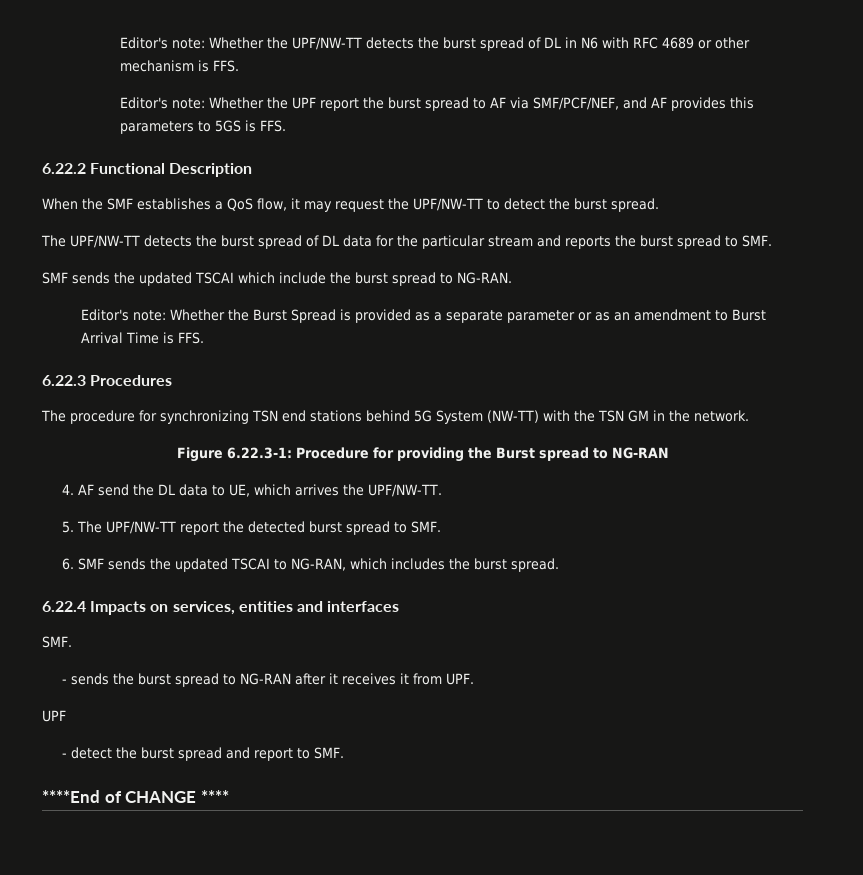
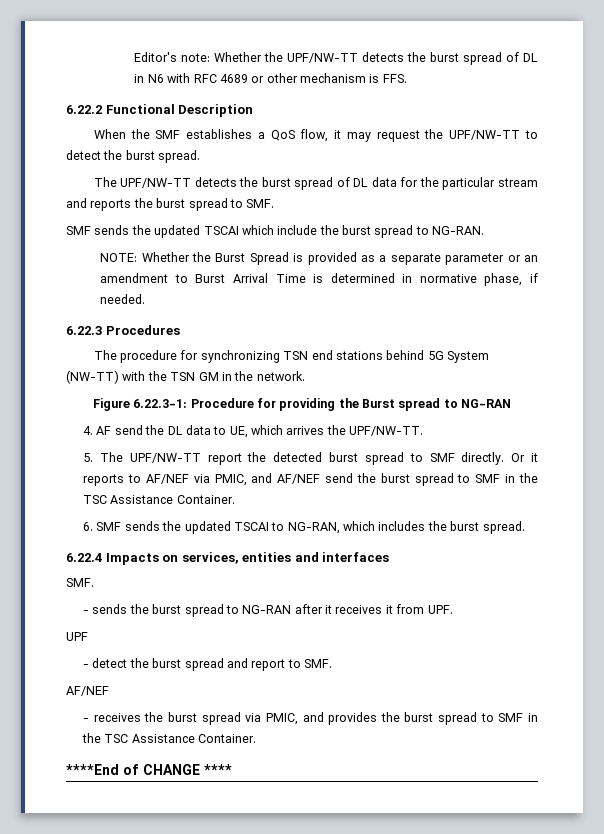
- Editor's note: Whether the UPF report the burst spread to AF via SMF/PCF/NEF, and AF provides this parameters to 5GS is FFS.
- Editor's note: Whether the Burst Spread is provided as a separate parameter or as an amendment to Burst Arrival Time is FFS.
+ NOTE: Whether the Burst Spread is provided as a separate parameter or an amendment to Burst Arrival Time is determined in normative phase, if needed.
- 5. The UPF/NW-TT report the detected burst spread to SMF.
+ 5. The UPF/NW-TT report the detected burst spread to SMF directly. Or it reports to AF/NEF via PMIC, and AF/NEF send the burst spread to SMF in the TSC Assistance Container.
  - detect the burst spread and report to SMF.
+ AF/NEF
+ - receives the burst spread via PMIC, and provides the burst spread to SMF in the TSC Assistance Container.

